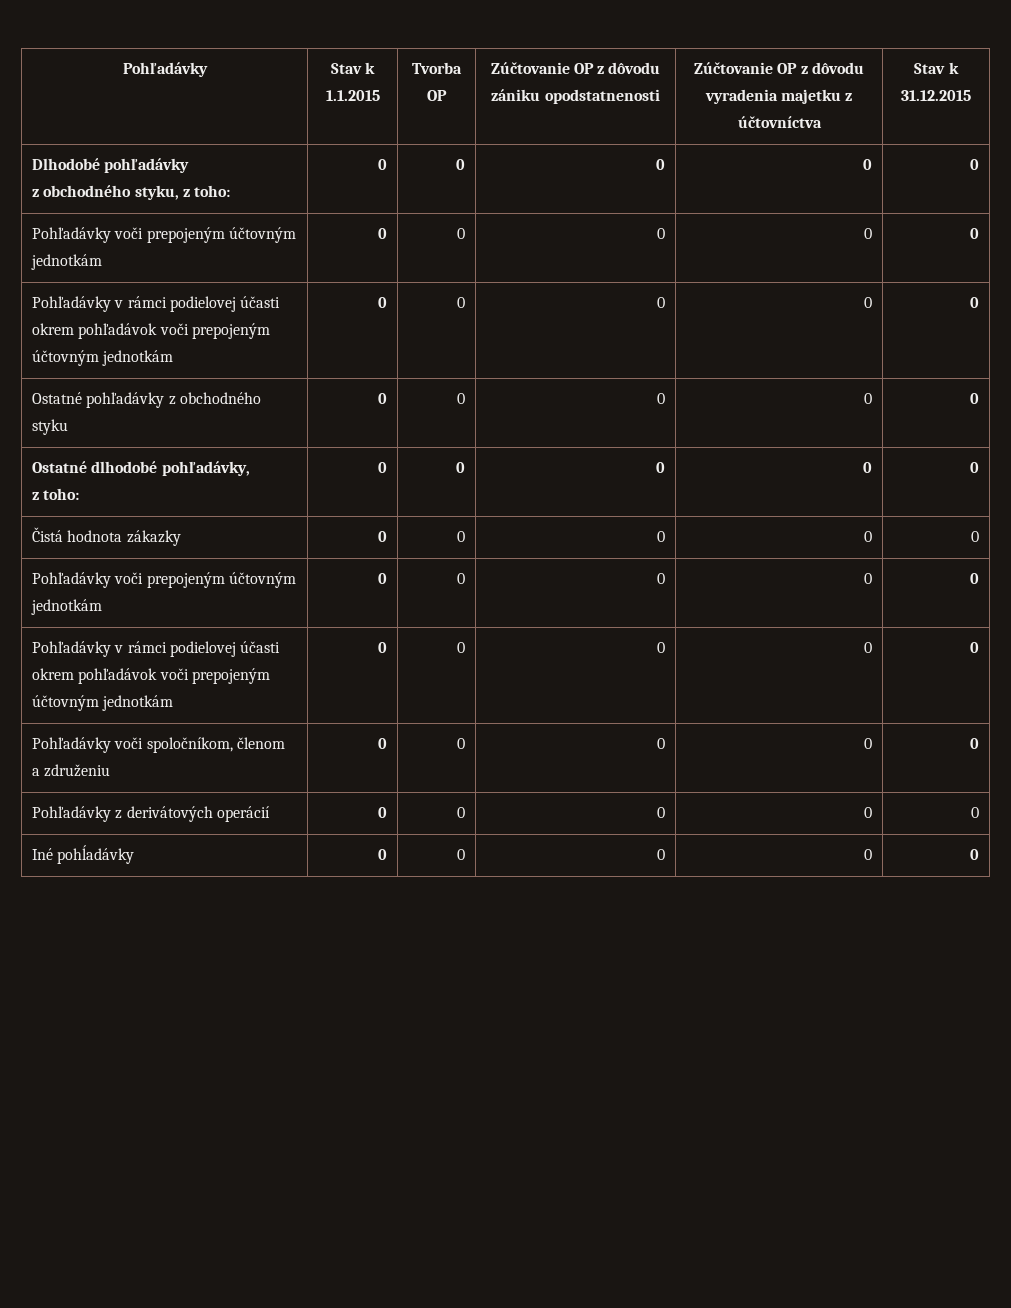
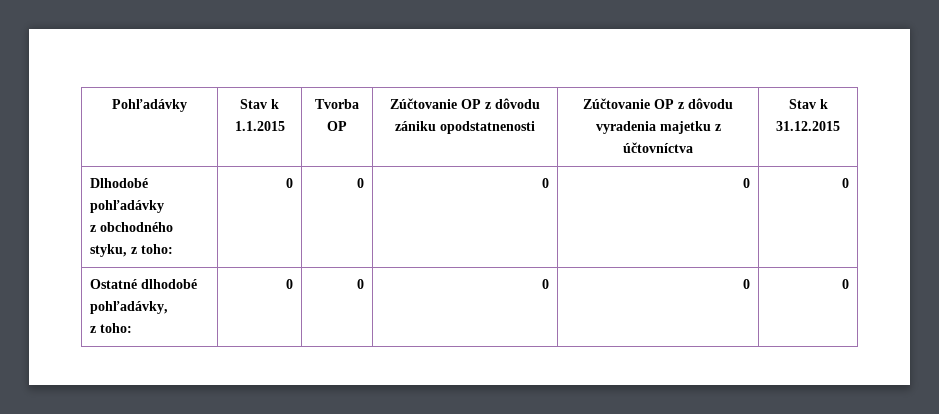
  Dlhodobé pohľadávky
  z obchodného styku, z toho: | 0 | 0 | 0 | 0 | 0
- Pohľadávky voči prepojeným účtovným jednotkám | 0 | 0 | 0 | 0 | 0
- Pohľadávky v rámci podielovej účasti okrem pohľadávok voči prepojeným účtovným jednotkám | 0 | 0 | 0 | 0 | 0
- Ostatné pohľadávky z obchodného styku | 0 | 0 | 0 | 0 | 0
- Čistá hodnota zákazky | 0 | 0 | 0 | 0 | 0
- Pohľadávky voči prepojeným účtovným jednotkám | 0 | 0 | 0 | 0 | 0
- Pohľadávky v rámci podielovej účasti okrem pohľadávok voči prepojeným účtovným jednotkám | 0 | 0 | 0 | 0 | 0
- Pohľadávky voči spoločníkom, členom a združeniu | 0 | 0 | 0 | 0 | 0
- Pohľadávky z derivátových operácií | 0 | 0 | 0 | 0 | 0
- Iné pohĺadávky | 0 | 0 | 0 | 0 | 0

